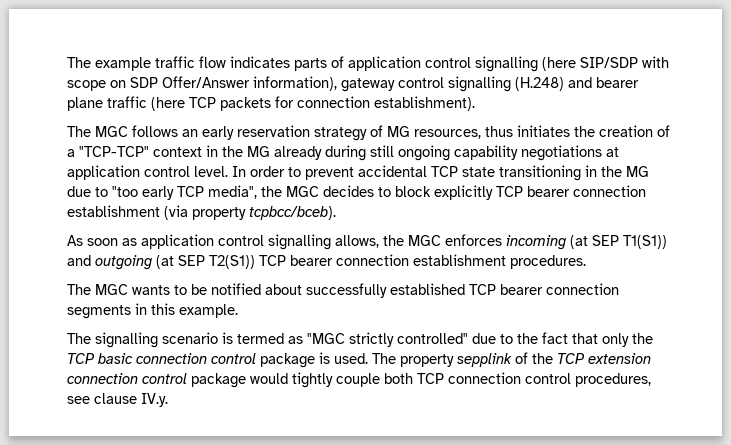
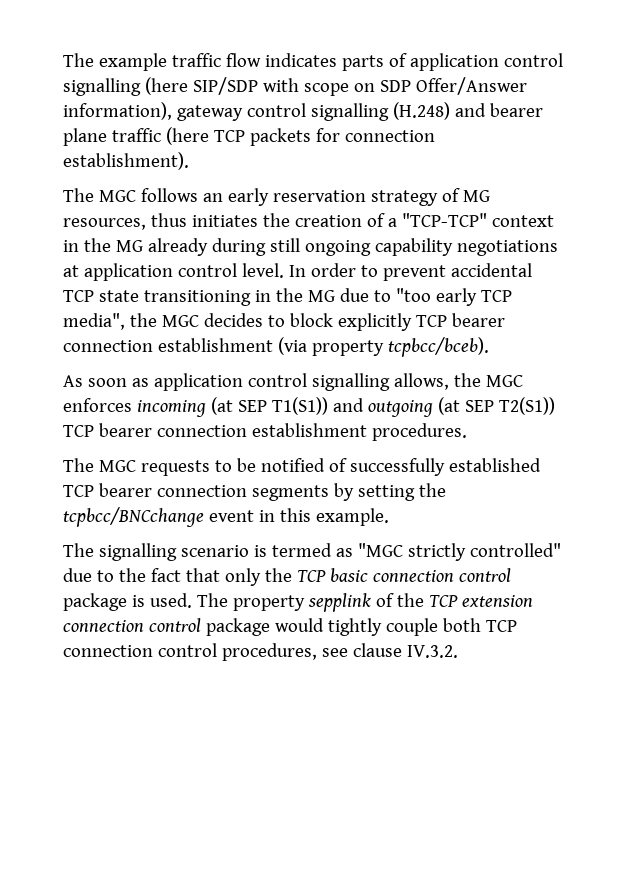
- The MGC wants to be notified about successfully established TCP bearer connection segments in this example.
+ The MGC requests to be notified of successfully established TCP bearer connection segments by setting the tcpbcc/BNCchange event in this example.
- The property sepplink of the TCP extension connection control package would tightly couple both TCP connection control procedures, see clause IV.y.
+ The property sepplink of the TCP extension connection control package would tightly couple both TCP connection control procedures, see clause IV.3.2.

